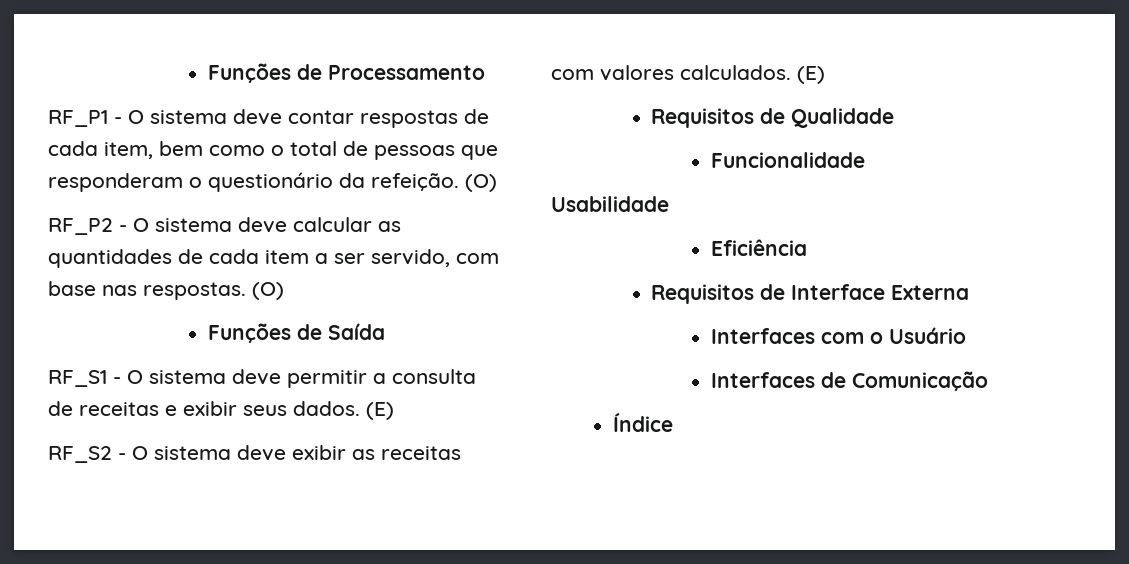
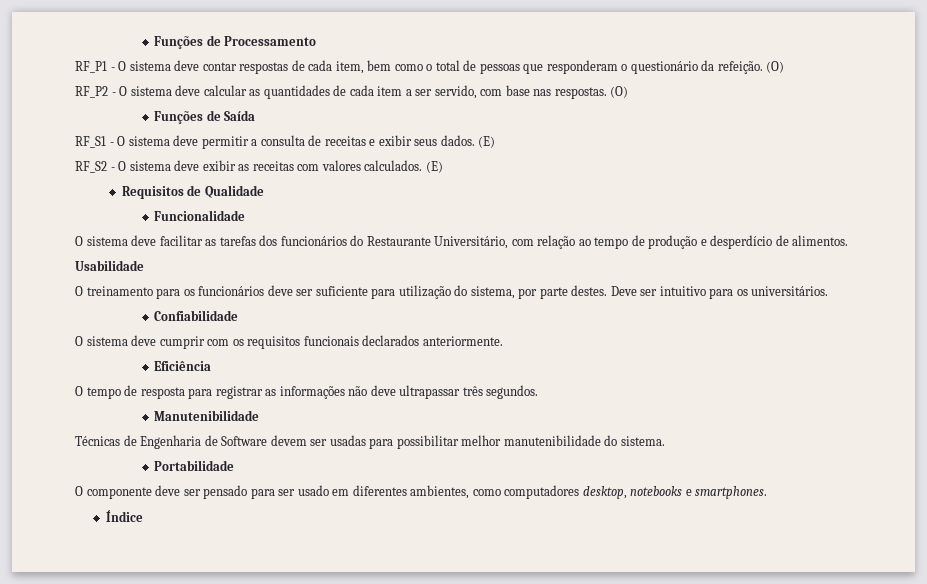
+ O sistema deve facilitar as tarefas dos funcionários do Restaurante Universitário, com relação ao tempo de produção e desperdício de alimentos.
  Usabilidade
+ O treinamento para os funcionários deve ser suficiente para utilização do sistema, por parte destes. Deve ser intuitivo para os universitários.
+ Confiabilidade
+ O sistema deve cumprir com os requisitos funcionais declarados anteriormente.
  Eficiência
- Requisitos de Interface Externa
- Interfaces com o Usuário
- Interfaces de Comunicação
+ O tempo de resposta para registrar as informações não deve ultrapassar três segundos.
+ Manutenibilidade
+ Técnicas de Engenharia de Software devem ser usadas para possibilitar melhor manutenibilidade do sistema.
+ Portabilidade
+ O componente deve ser pensado para ser usado em diferentes ambientes, como computadores desktop, notebooks e smartphones.

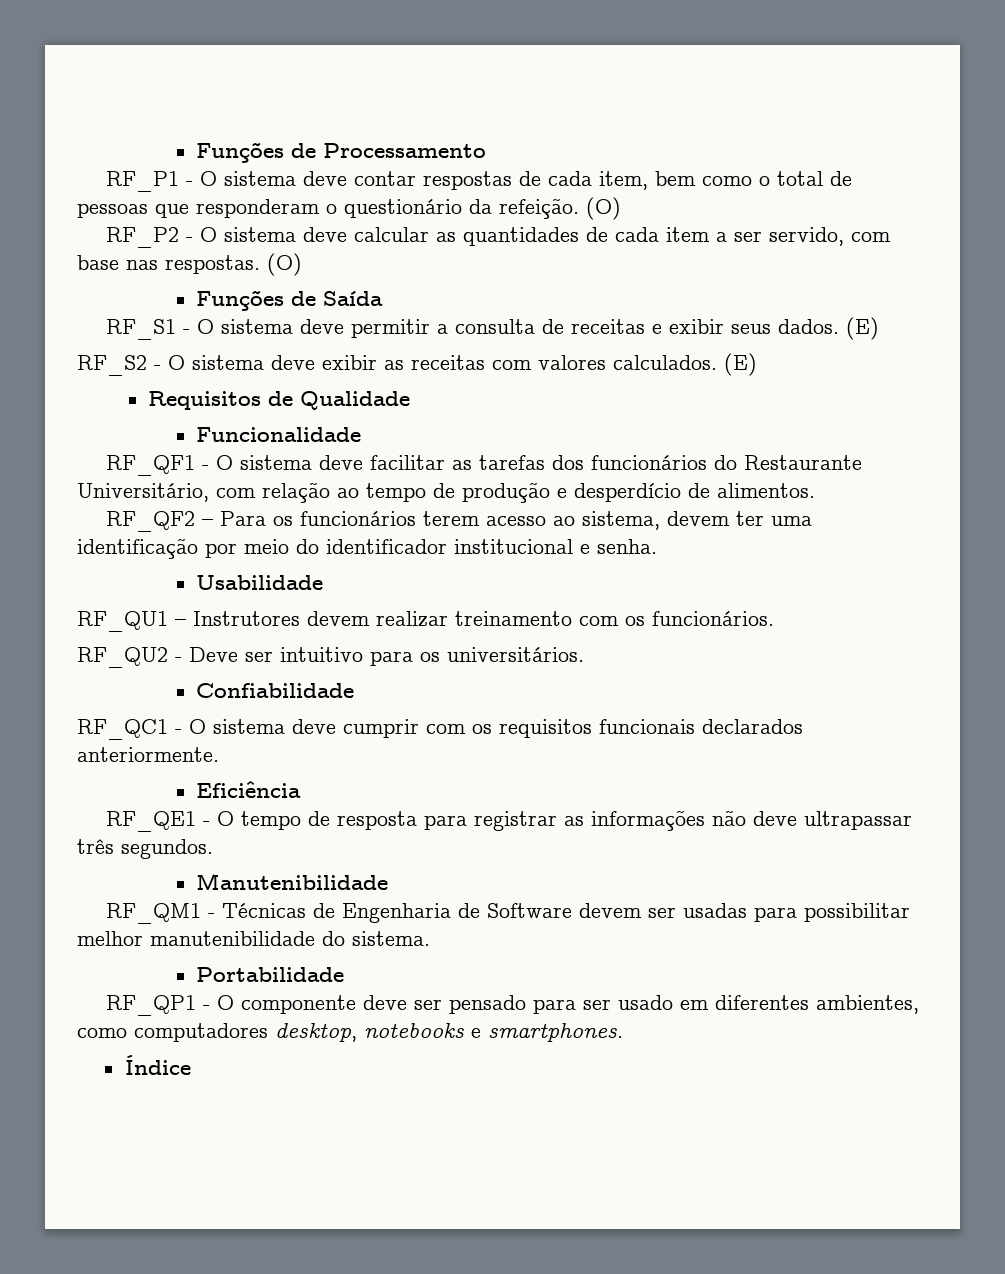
- O sistema deve facilitar as tarefas dos funcionários do Restaurante Universitário, com relação ao tempo de produção e desperdício de alimentos.
+ RF_QF1 - O sistema deve facilitar as tarefas dos funcionários do Restaurante Universitário, com relação ao tempo de produção e desperdício de alimentos.
+ RF_QF2 – Para os funcionários terem acesso ao sistema, devem ter uma identificação por meio do identificador institucional e senha.
  Usabilidade
- O treinamento para os funcionários deve ser suficiente para utilização do sistema, por parte destes. Deve ser intuitivo para os universitários.
+ RF_QU1 – Instrutores devem realizar treinamento com os funcionários.
+ RF_QU2 - Deve ser intuitivo para os universitários.
- O sistema deve cumprir com os requisitos funcionais declarados anteriormente.
+ RF_QC1 - O sistema deve cumprir com os requisitos funcionais declarados anteriormente.
- O tempo de resposta para registrar as informações não deve ultrapassar três segundos.
+ RF_QE1 - O tempo de resposta para registrar as informações não deve ultrapassar três segundos.
- Técnicas de Engenharia de Software devem ser usadas para possibilitar melhor manutenibilidade do sistema.
+ RF_QM1 - Técnicas de Engenharia de Software devem ser usadas para possibilitar melhor manutenibilidade do sistema.
- O componente deve ser pensado para ser usado em diferentes ambientes, como computadores desktop, notebooks e smartphones.
+ RF_QP1 - O componente deve ser pensado para ser usado em diferentes ambientes, como computadores desktop, notebooks e smartphones.

